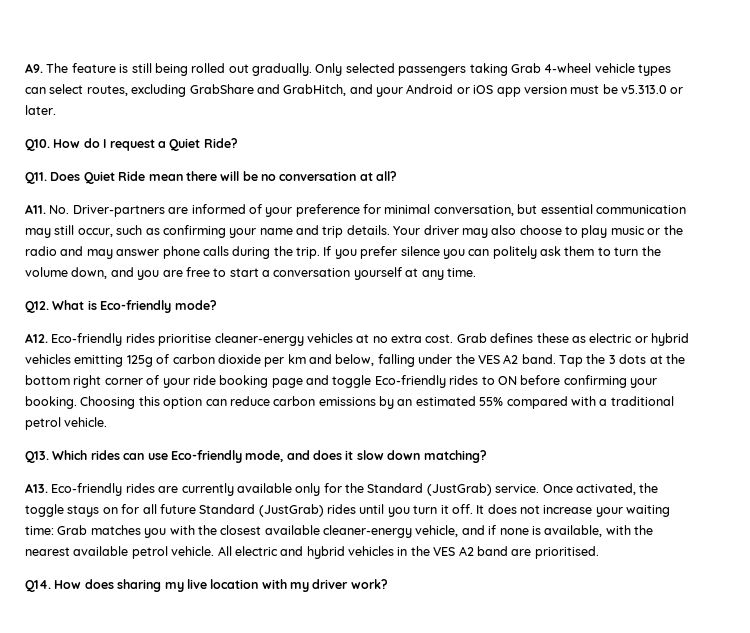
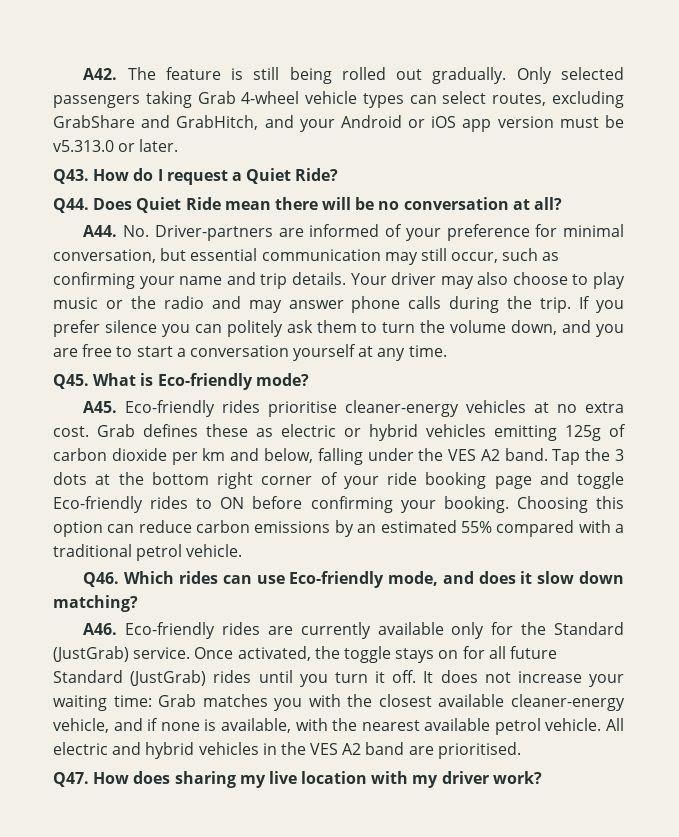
- A9. The feature is still being rolled out gradually.
+ A42. The feature is still being rolled out gradually.
- Q10. How do I request a Quiet Ride?
+ Q43. How do I request a Quiet Ride?
- Q11. Does Quiet Ride mean there will be no conversation at all?
+ Q44. Does Quiet Ride mean there will be no conversation at all?
- A11. No. Driver-partners are informed of your preference for minimal conversation, but essential communication may still occur, such as confirming your name and trip details.
+ A44. No. Driver-partners are informed of your preference for minimal conversation, but essential communication may still occur, such as confirming your name and trip details.
- Q12. What is Eco-friendly mode?
+ Q45. What is Eco-friendly mode?
- A12. Eco-friendly rides prioritise cleaner-energy vehicles at no extra cost.
+ A45. Eco-friendly rides prioritise cleaner-energy vehicles at no extra cost.
- Q13. Which rides can use Eco-friendly mode, and does it slow down matching?
+ Q46. Which rides can use Eco-friendly mode, and does it slow down matching?
- A13. Eco-friendly rides are currently available only for the Standard (JustGrab) service.
+ A46. Eco-friendly rides are currently available only for the Standard (JustGrab) service.
- Q14. How does sharing my live location with my driver work?
+ Q47. How does sharing my live location with my driver work?

